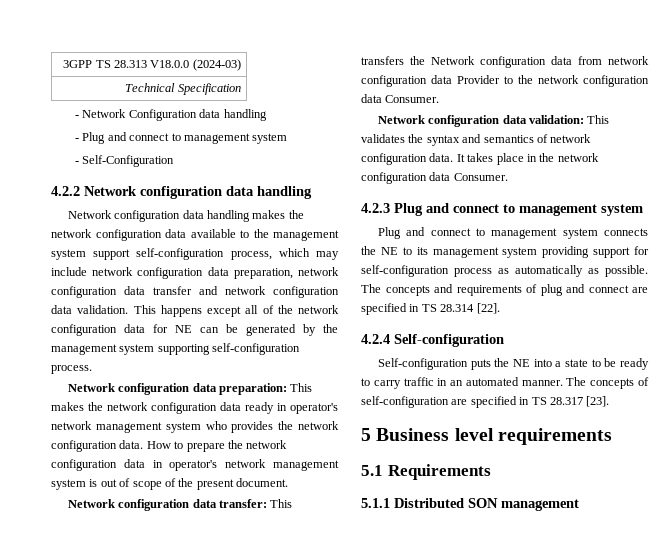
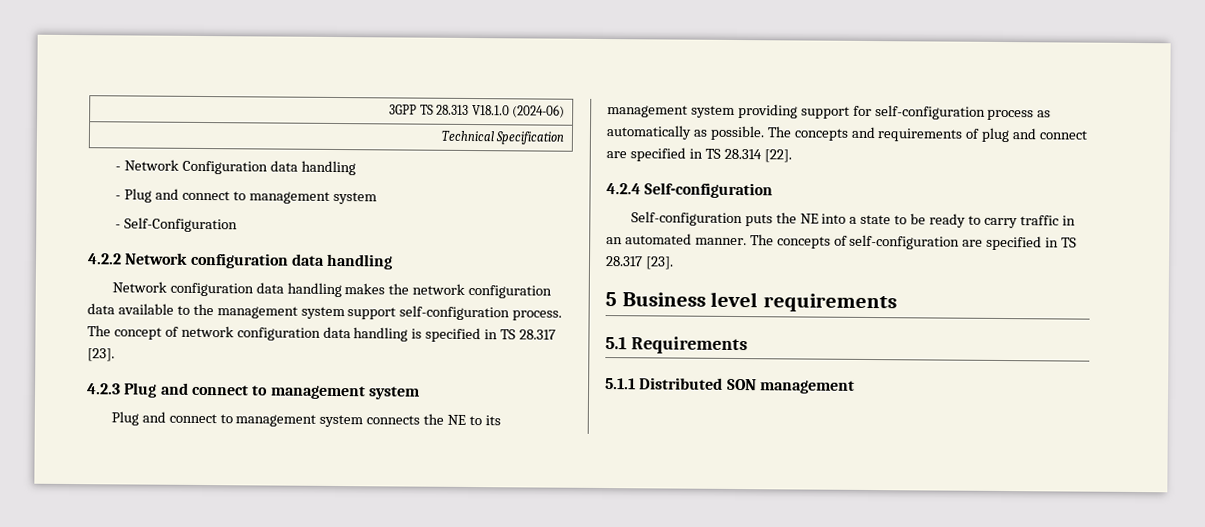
- 3GPP TS 28.313 V18.0.0 (2024-03)
+ 3GPP TS 28.313 V18.1.0 (2024-06)
- Network configuration data handling makes the network configuration data available to the management system support self-configuration process, which may include network configuration data preparation, network configuration data transfer and network configuration data validation. This happens except all of the network configuration data for NE can be generated by the management system supporting self-configuration process.
- Network configuration data preparation: This makes the network configuration data ready in operator's network management system who provides the network configuration data. How to prepare the network configuration data in operator's network management system is out of scope of the present document.
- Network configuration data transfer: This transfers the Network configuration data from network configuration data Provider to the network configuration data Consumer.
- Network configuration data validation: This validates the syntax and semantics of network configuration data. It takes place in the network configuration data Consumer.
+ Network configuration data handling makes the network configuration data available to the management system support self-configuration process. The concept of network configuration data handling is specified in TS 28.317 [23].

